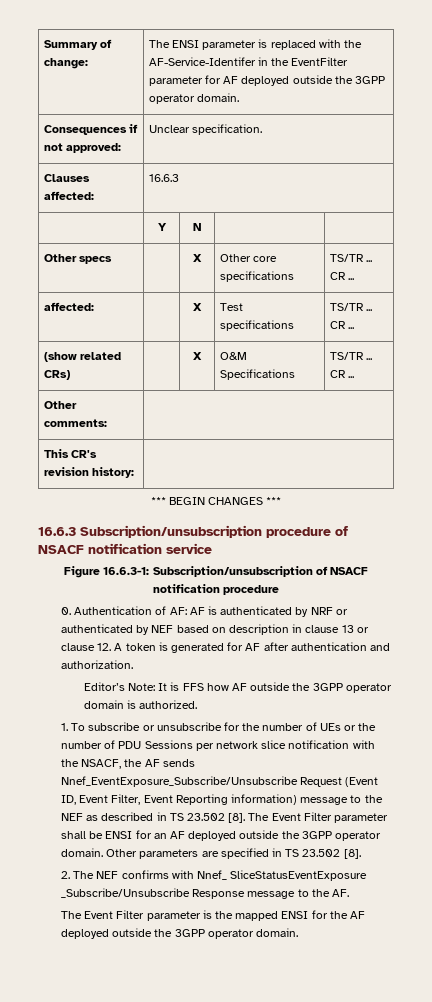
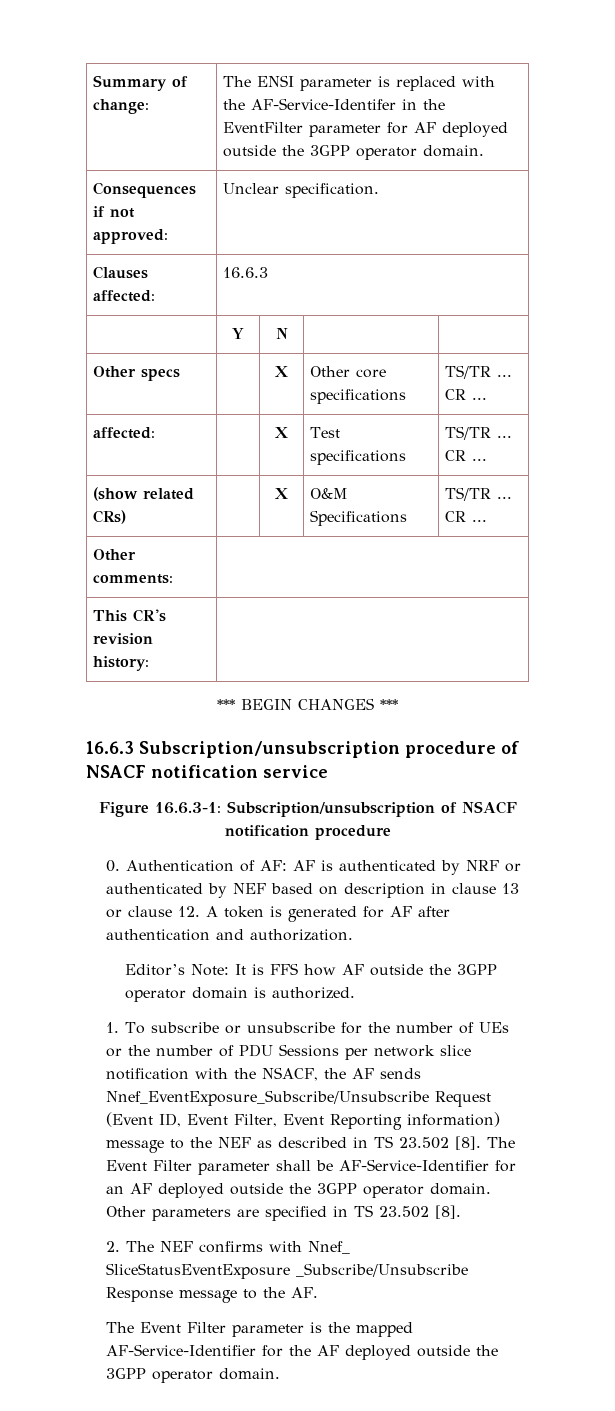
- The Event Filter parameter shall be ENSI for an AF deployed outside the 3GPP operator domain.
+ The Event Filter parameter shall be AF-Service-Identifier for an AF deployed outside the 3GPP operator domain.
- The Event Filter parameter is the mapped ENSI for the AF deployed outside the 3GPP operator domain.
+ The Event Filter parameter is the mapped AF-Service-Identifier for the AF deployed outside the 3GPP operator domain.

